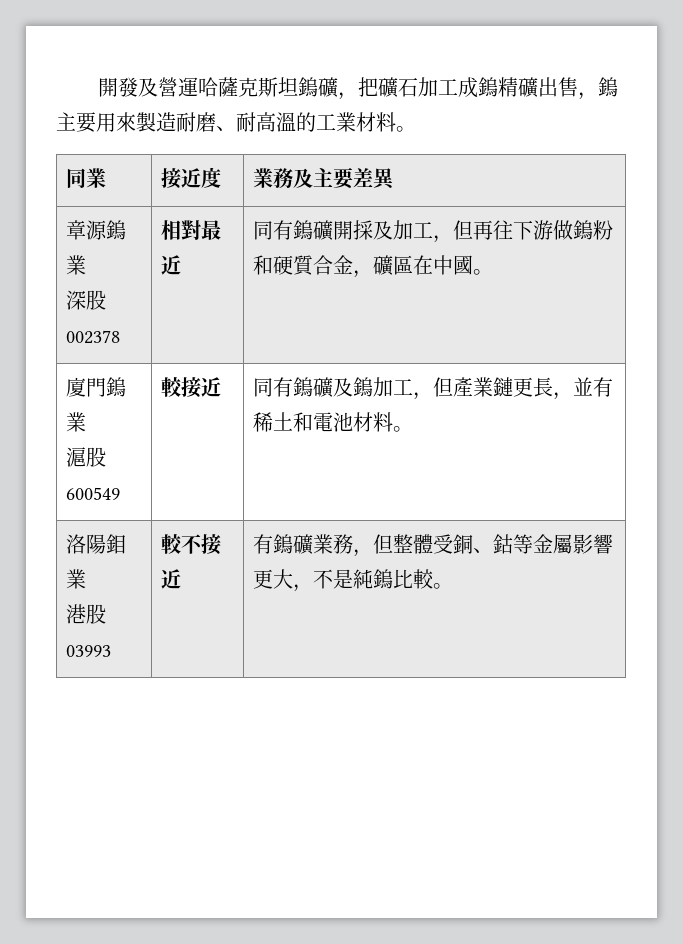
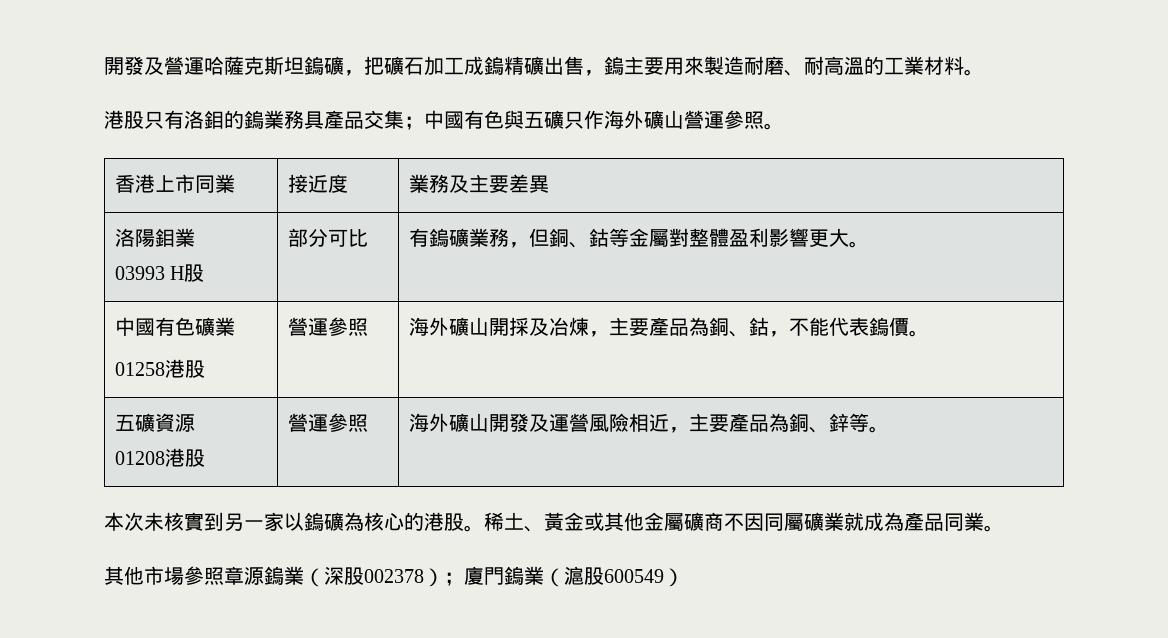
- 同業 | 接近度 | 業務及主要差異
+ 港股只有洛鉬的鎢業務具產品交集；中國有色與五礦只作海外礦山營運參照。
+ 香港上市同業 | 接近度 | 業務及主要差異
- 章源鎢業
- 深股002378 | 相對最近 | 同有鎢礦開採及加工，但再往下游做鎢粉和硬質合金，礦區在中國。
- 廈門鎢業
- 滬股600549 | 較接近 | 同有鎢礦及鎢加工，但產業鏈更長，並有稀土和電池材料。
  洛陽鉬業
- 港股03993 | 較不接近 | 有鎢礦業務，但整體受銅、鈷等金屬影響更大，不是純鎢比較。
+ 03993 H股 | 部分可比 | 有鎢礦業務，但銅、鈷等金屬對整體盈利影響更大。
+ 中國有色礦業
+ 01258港股 | 營運參照 | 海外礦山開採及冶煉，主要產品為銅、鈷，不能代表鎢價。
+ 五礦資源
+ 01208港股 | 營運參照 | 海外礦山開發及運營風險相近，主要產品為銅、鋅等。
+ 本次未核實到另一家以鎢礦為核心的港股。稀土、黃金或其他金屬礦商不因同屬礦業就成為產品同業。
+ 其他市場參照章源鎢業（深股002378）；廈門鎢業（滬股600549）

